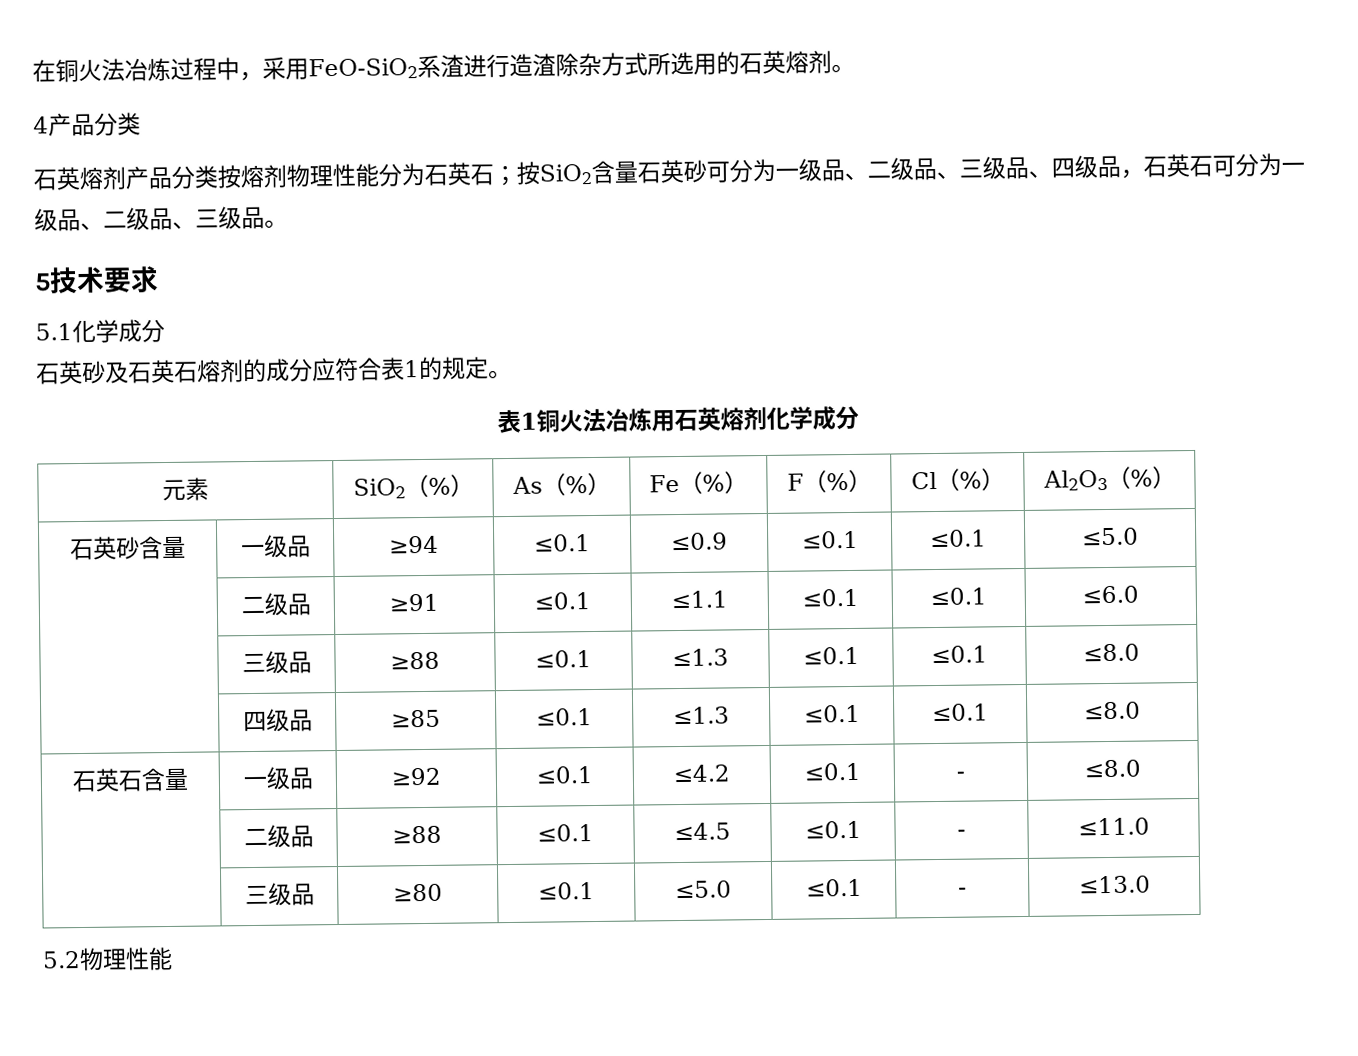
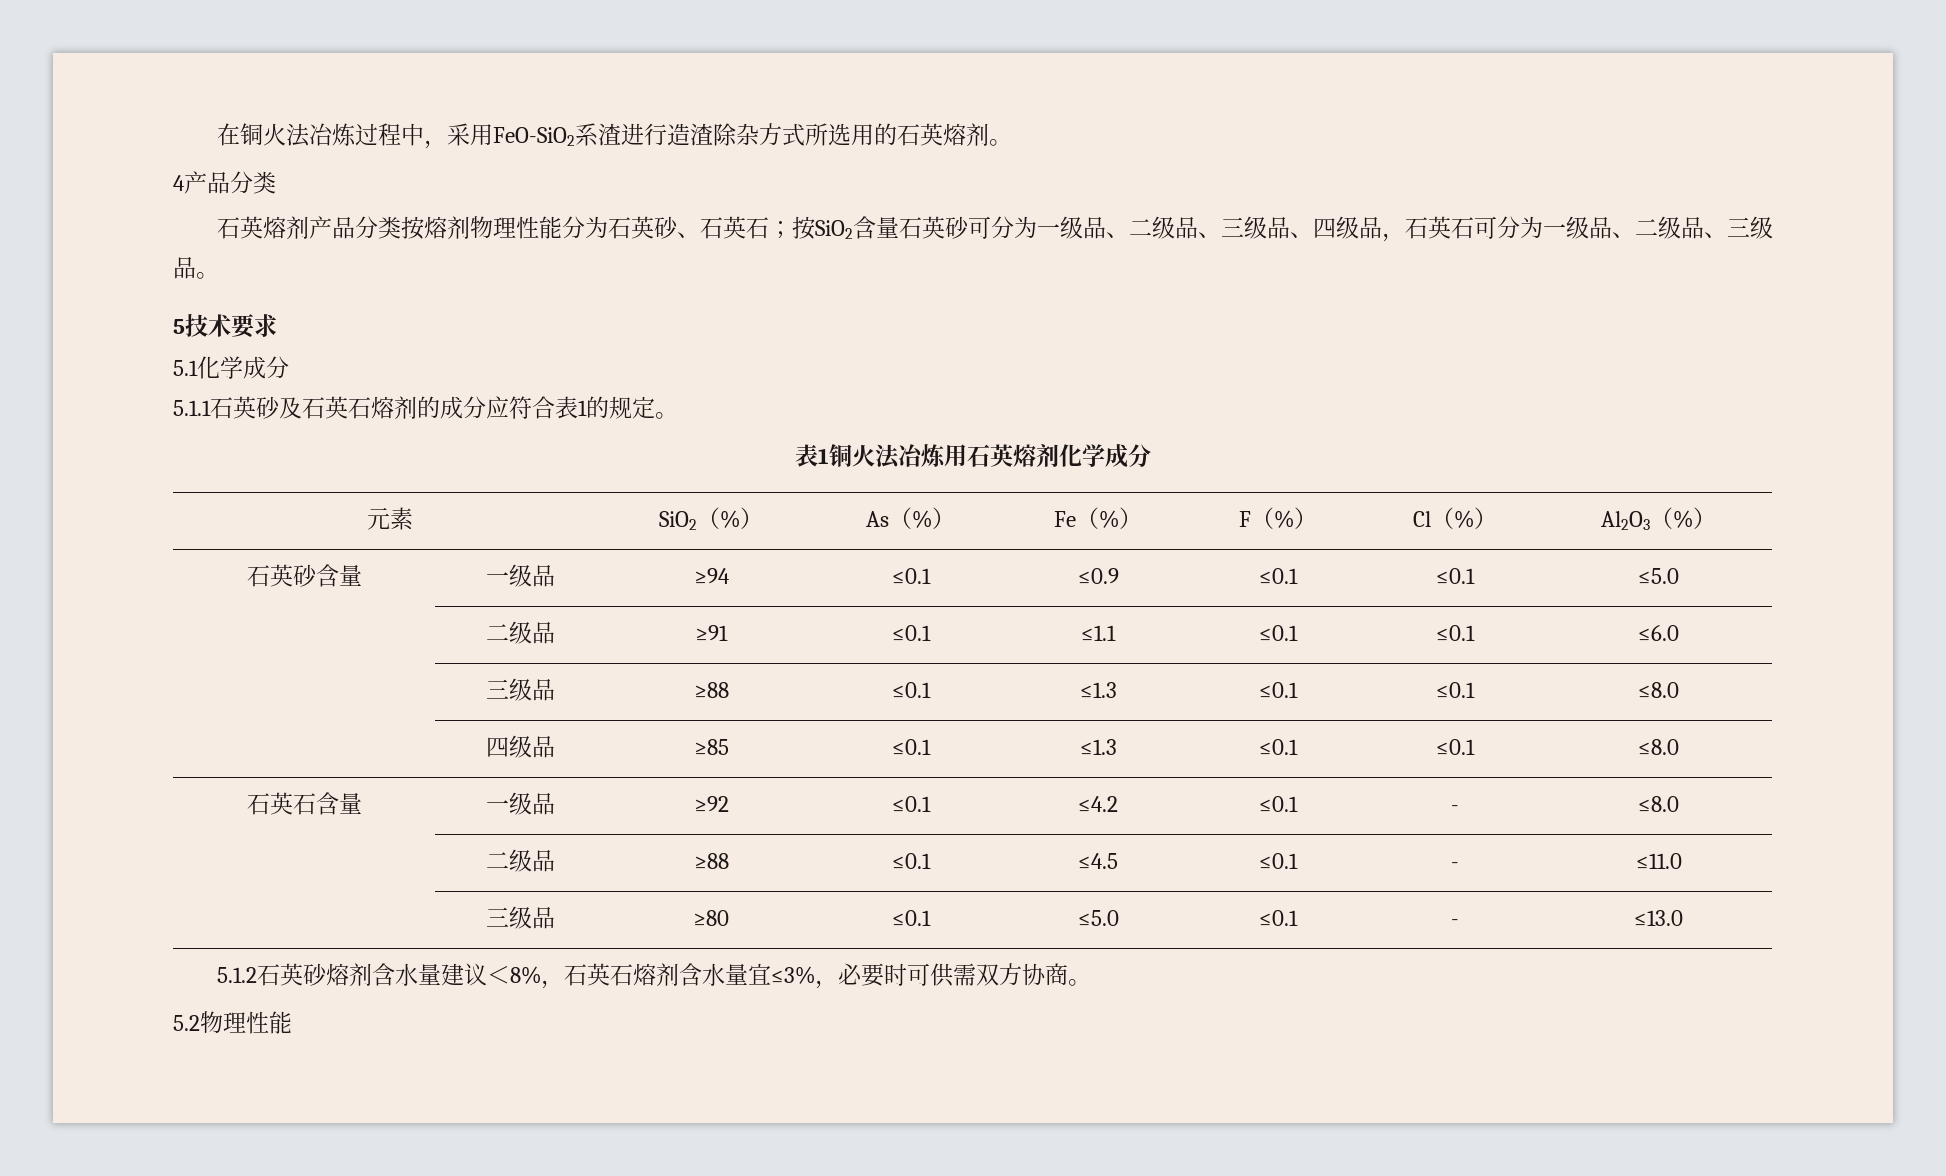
- 石英熔剂产品分类按熔剂物理性能分为石英石；按SiO2含量石英砂可分为一级品、二级品、三级品、四级品，石英石可分为一级品、二级品、三级品。
+ 石英熔剂产品分类按熔剂物理性能分为石英砂、石英石；按SiO2含量石英砂可分为一级品、二级品、三级品、四级品，石英石可分为一级品、二级品、三级品。
- 石英砂及石英石熔剂的成分应符合表1的规定。
+ 5.1.1石英砂及石英石熔剂的成分应符合表1的规定。
+ 5.1.2石英砂熔剂含水量建议＜8%，石英石熔剂含水量宜≤3%，必要时可供需双方协商。

